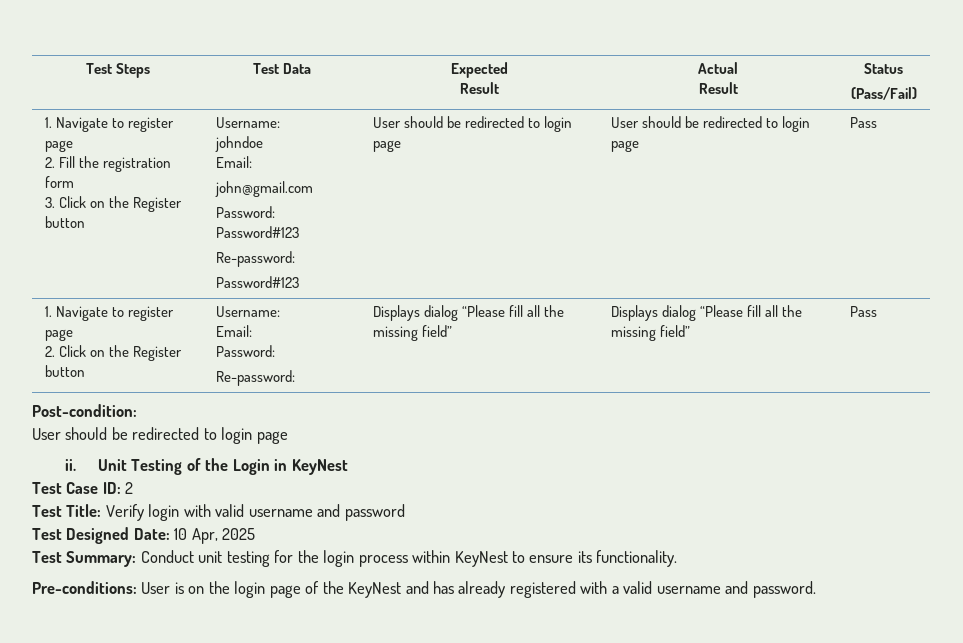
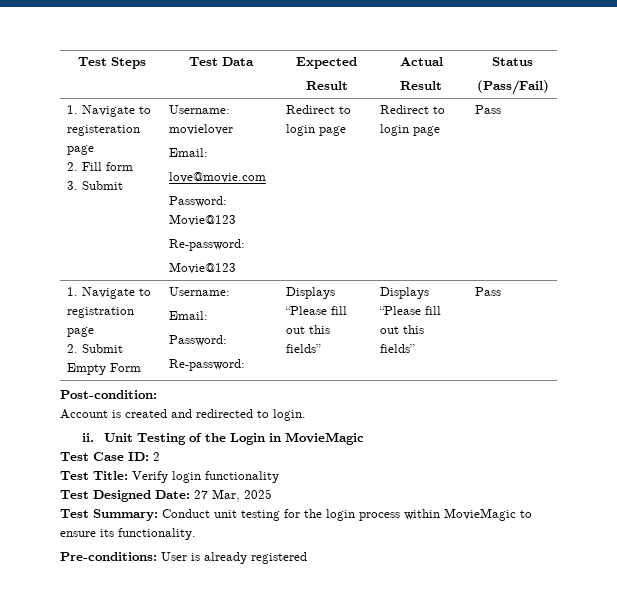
  Test Steps | Test Data | Expected
  Result | Actual
  Result | Status
  (Pass/Fail)
- 1. Navigate to register page
- 2. Fill the registration form
- 3. Click on the Register button | Username:
- johndoe
+ 1. Navigate to registeration page
+ 2. Fill form
+ 3. Submit | Username: movielover
  Email:
- john@gmail.com
- Password: Password#123
+ love@movie.com
+ Password: Movie@123
  Re-password:
- Password#123 | User should be redirected to login page | User should be redirected to login page | Pass
- 1. Navigate to register page
- 2. Click on the Register button | Username:
+ Movie@123 | Redirect to login page | Redirect to login page | Pass
+ 1. Navigate to registration page
+ 2. Submit Empty Form | Username:
  Email:
  Password:
- Re-password: | Displays dialog “Please fill all the missing field” | Displays dialog “Please fill all the missing field” | Pass
+ Re-password: | Displays “Please fill out this fields” | Displays “Please fill out this fields” | Pass
  Post-condition:
- User should be redirected to login page
+ Account is created and redirected to login.
- Unit Testing of the Login in KeyNest
+ Unit Testing of the Login in MovieMagic
- Test Title: Verify login with valid username and password
+ Test Title: Verify login functionality
- Test Designed Date: 10 Apr, 2025
+ Test Designed Date: 27 Mar, 2025
- Test Summary: Conduct unit testing for the login process within KeyNest to ensure its functionality.
+ Test Summary: Conduct unit testing for the login process within MovieMagic to ensure its functionality.
- Pre-conditions: User is on the login page of the KeyNest and has already registered with a valid username and password.
+ Pre-conditions: User is already registered

